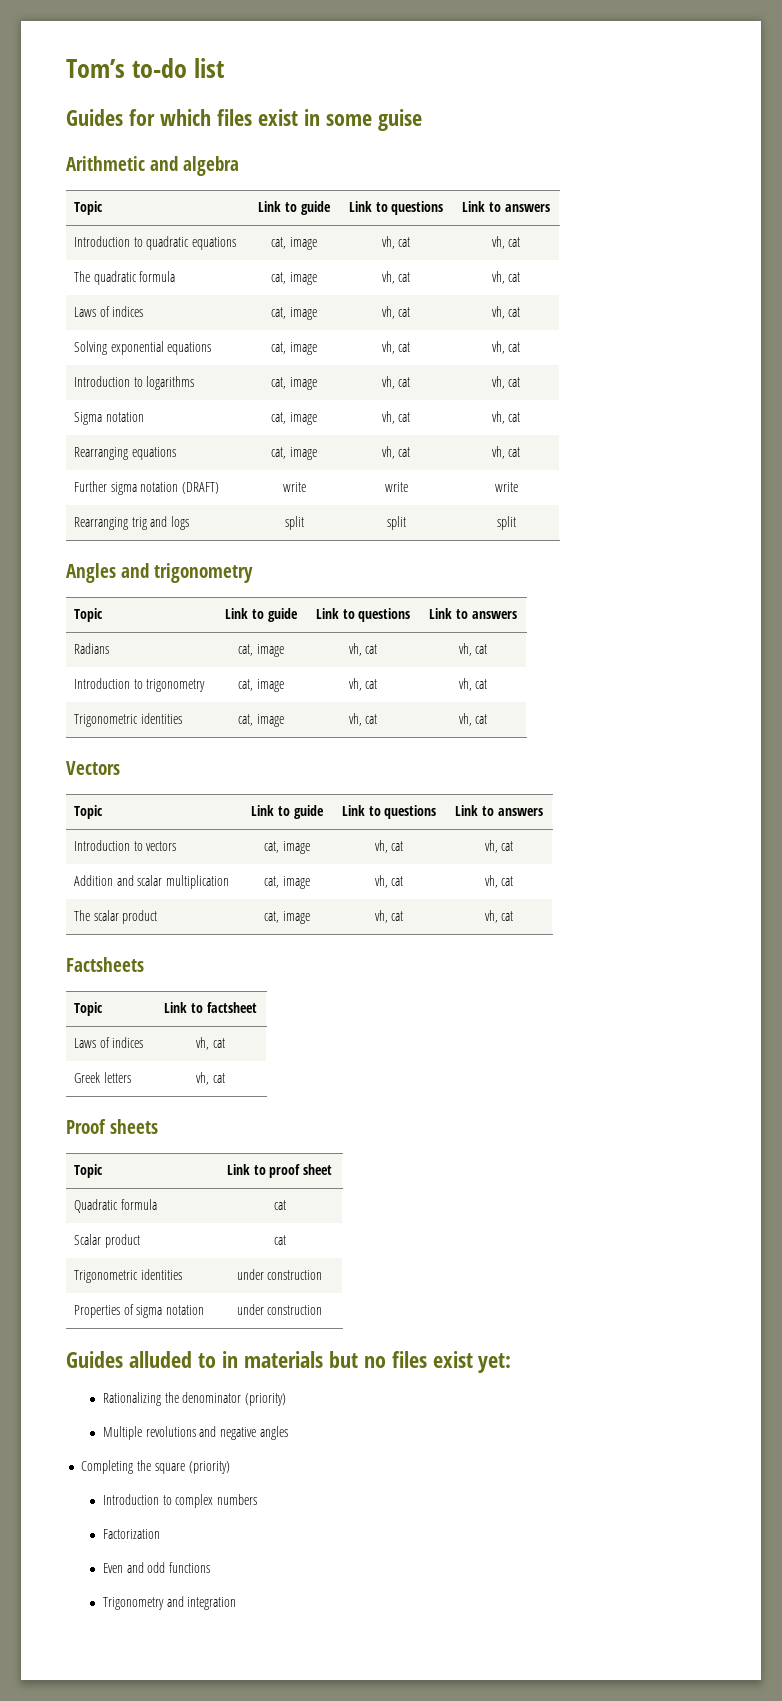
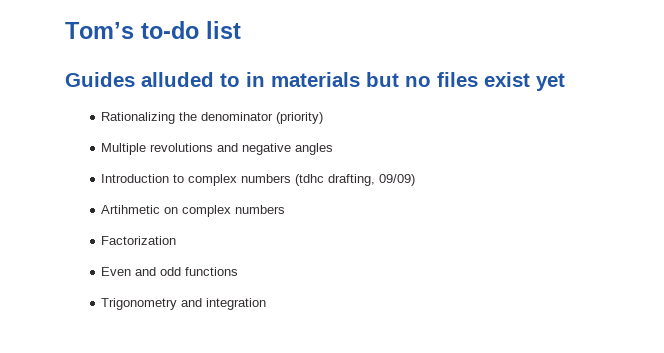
- Guides for which files exist in some guise
- Arithmetic and algebra
- Topic | Link to guide | Link to questions | Link to answers
- Introduction to quadratic equations | cat, image | vh, cat | vh, cat
- The quadratic formula | cat, image | vh, cat | vh, cat
- Laws of indices | cat, image | vh, cat | vh, cat
- Solving exponential equations | cat, image | vh, cat | vh, cat
- Introduction to logarithms | cat, image | vh, cat | vh, cat
- Sigma notation | cat, image | vh, cat | vh, cat
- Rearranging equations | cat, image | vh, cat | vh, cat
- Further sigma notation (DRAFT) | write | write | write
- Rearranging trig and logs | split | split | split
- Angles and trigonometry
- Topic | Link to guide | Link to questions | Link to answers
- Radians | cat, image | vh, cat | vh, cat
- Introduction to trigonometry | cat, image | vh, cat | vh, cat
- Trigonometric identities | cat, image | vh, cat | vh, cat
- Vectors
- Topic | Link to guide | Link to questions | Link to answers
- Introduction to vectors | cat, image | vh, cat | vh, cat
- Addition and scalar multiplication | cat, image | vh, cat | vh, cat
- The scalar product | cat, image | vh, cat | vh, cat
- Factsheets
- Topic | Link to factsheet
- Laws of indices | vh, cat
- Greek letters | vh, cat
- Proof sheets
- Topic | Link to proof sheet
- Quadratic formula | cat
- Scalar product | cat
- Trigonometric identities | under construction
- Properties of sigma notation | under construction
- Guides alluded to in materials but no files exist yet:
+ Guides alluded to in materials but no files exist yet
- Completing the square (priority)
- Introduction to complex numbers
+ Introduction to complex numbers (tdhc drafting, 09/09)
+ Artihmetic on complex numbers

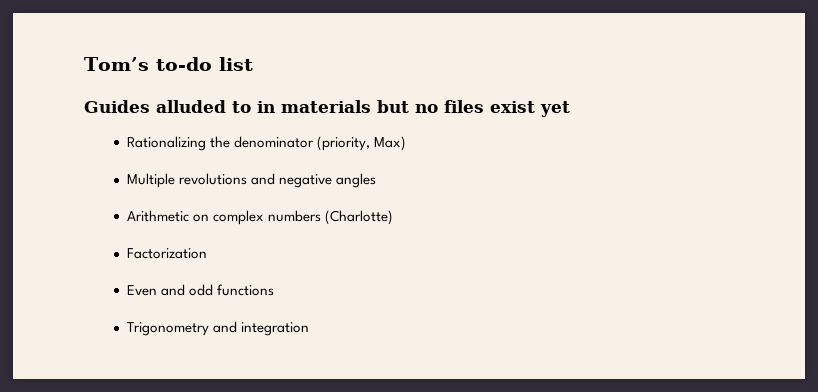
- Rationalizing the denominator (priority)
+ Rationalizing the denominator (priority, Max)
- Introduction to complex numbers (tdhc drafting, 09/09)
- Artihmetic on complex numbers
+ Arithmetic on complex numbers (Charlotte)

